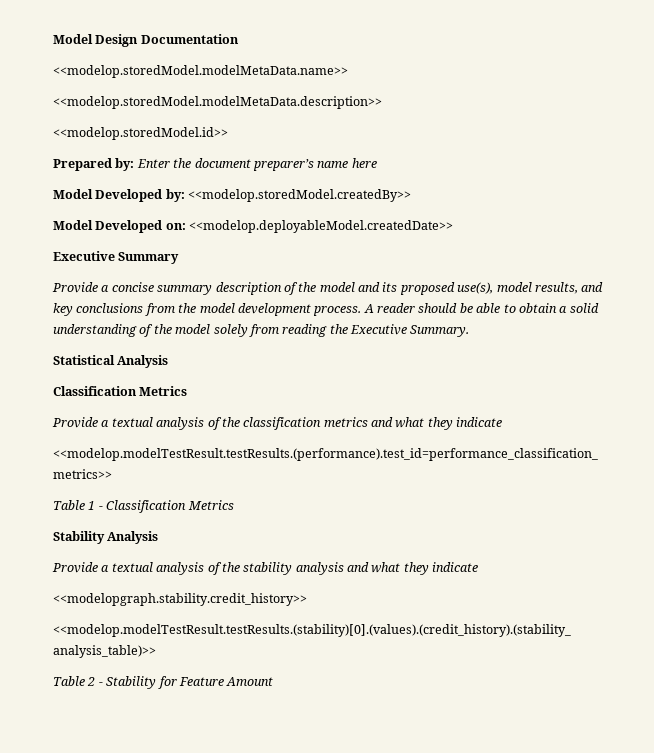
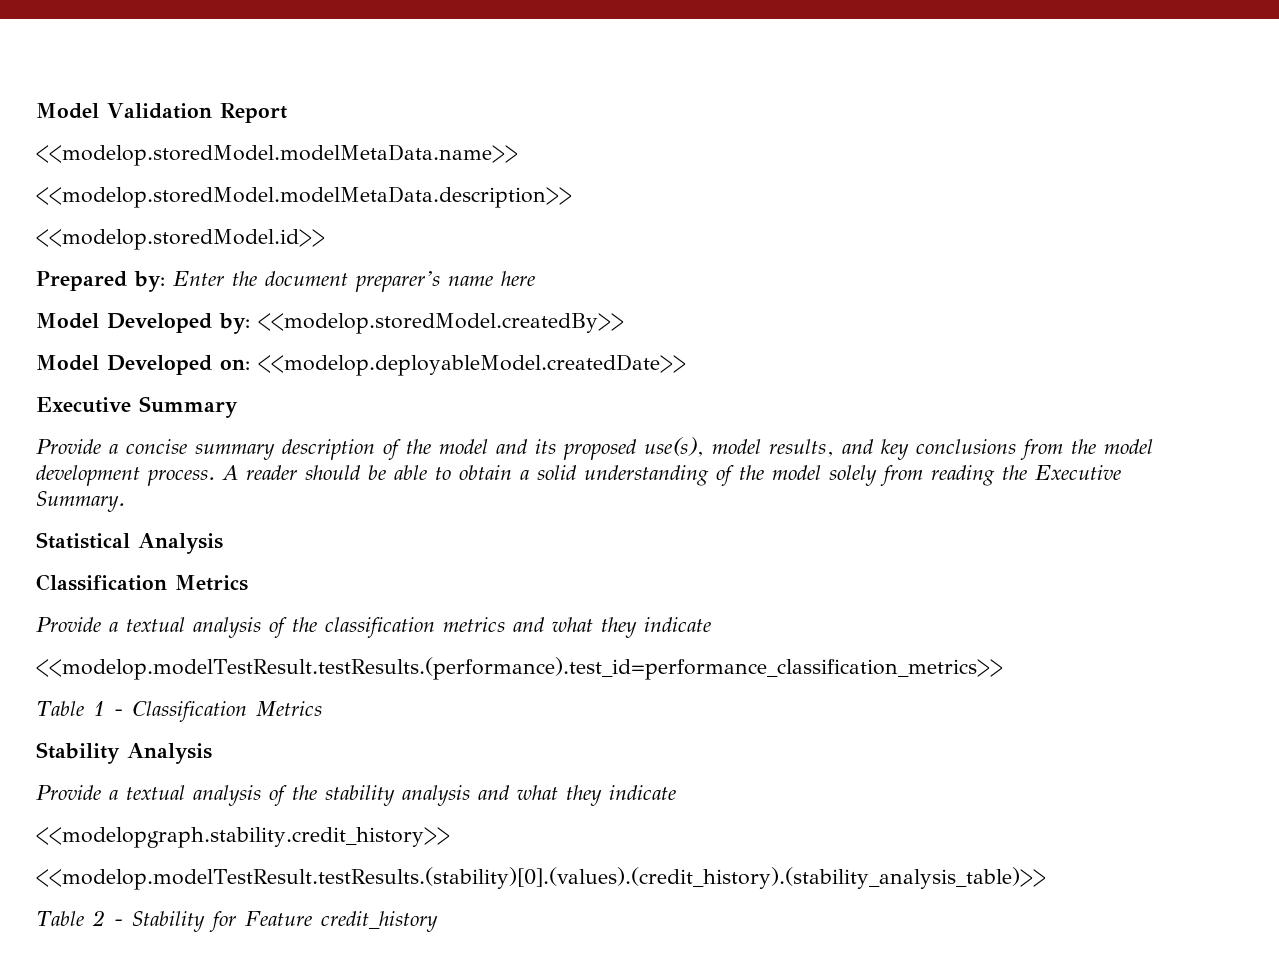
- Model Design Documentation
+ Model Validation Report
- Table 2 - Stability for Feature Amount
+ Table 2 - Stability for Feature credit_history

